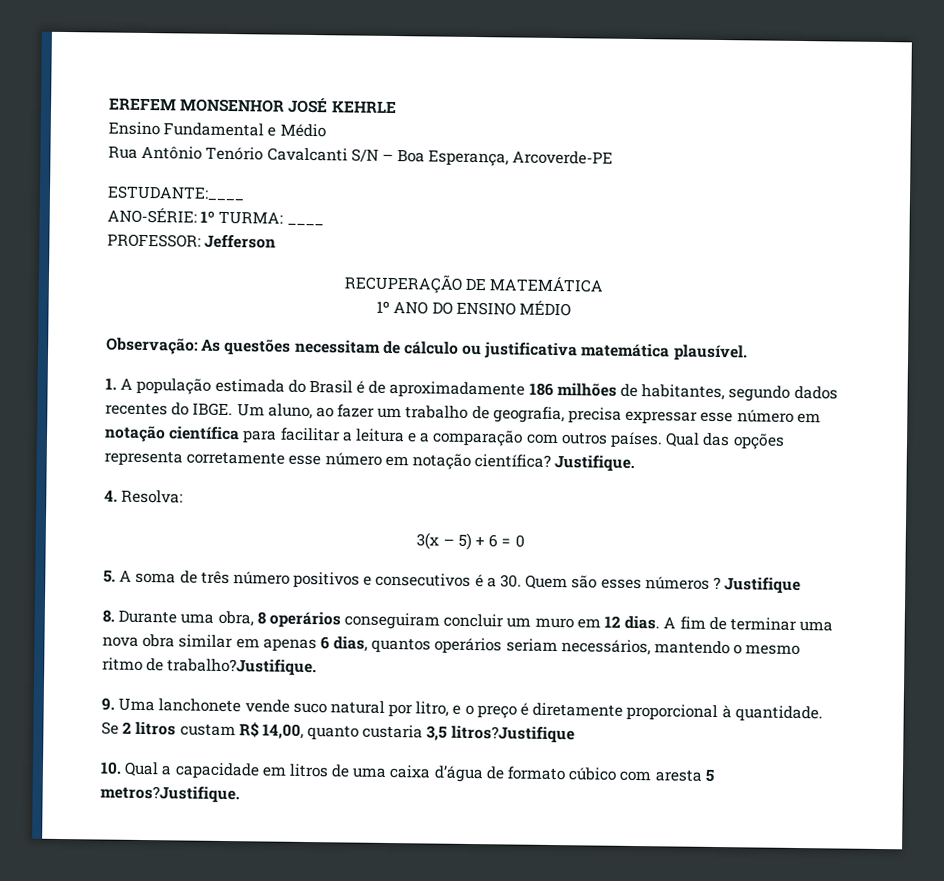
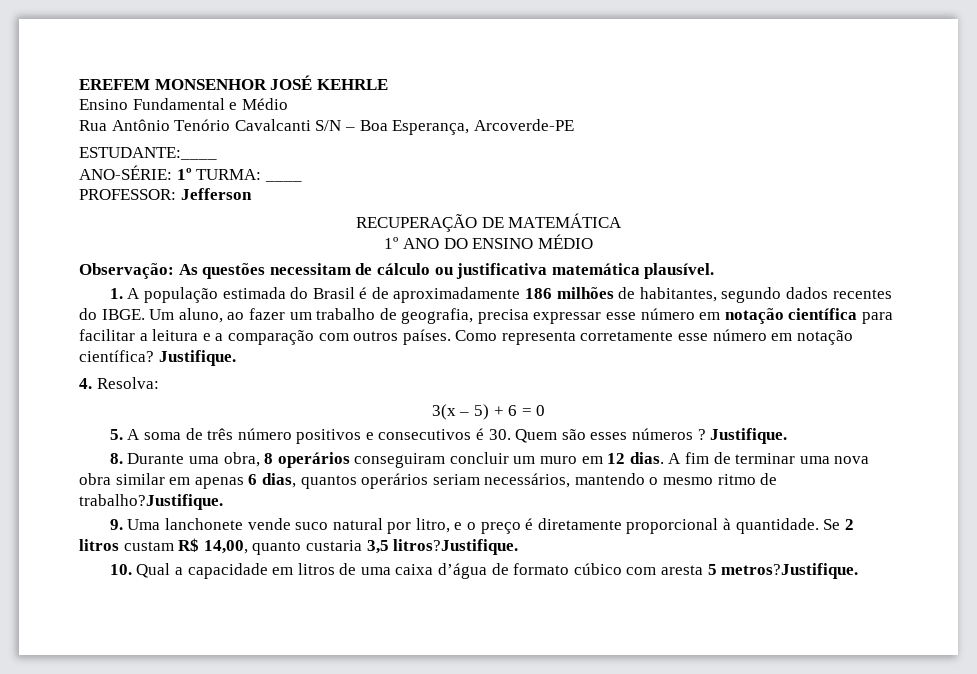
- Qual das opções representa corretamente esse número em notação científica?
+ Como representa corretamente esse número em notação científica?
- 5. A soma de três número positivos e consecutivos é a 30. Quem são esses números ? Justifique
+ 5. A soma de três número positivos e consecutivos é 30. Quem são esses números ? Justifique.
- Se 2 litros custam R$ 14,00, quanto custaria 3,5 litros?Justifique
+ Se 2 litros custam R$ 14,00, quanto custaria 3,5 litros?Justifique.

